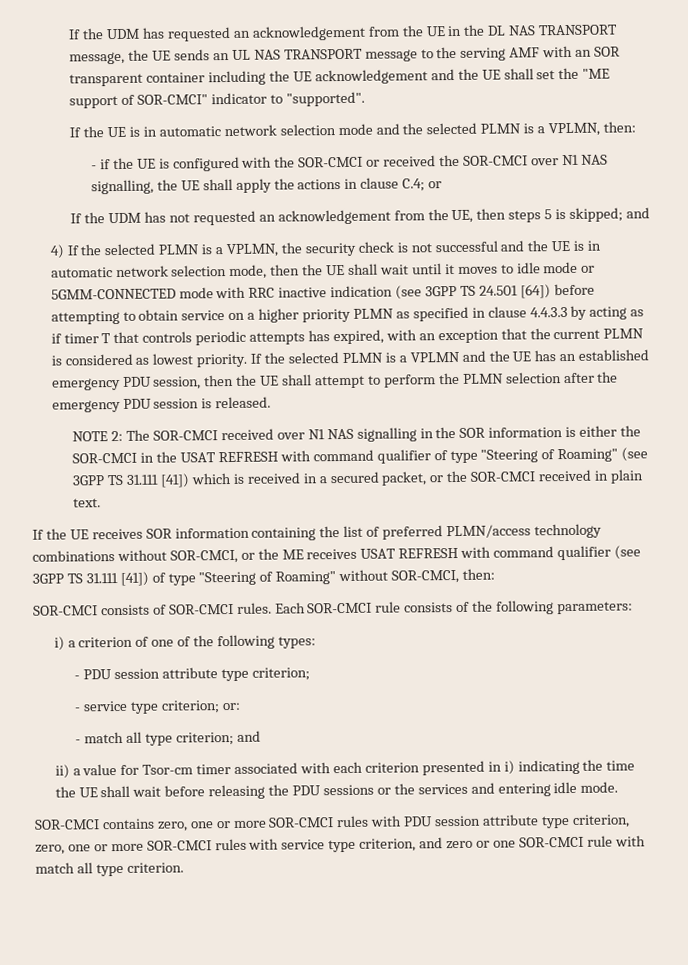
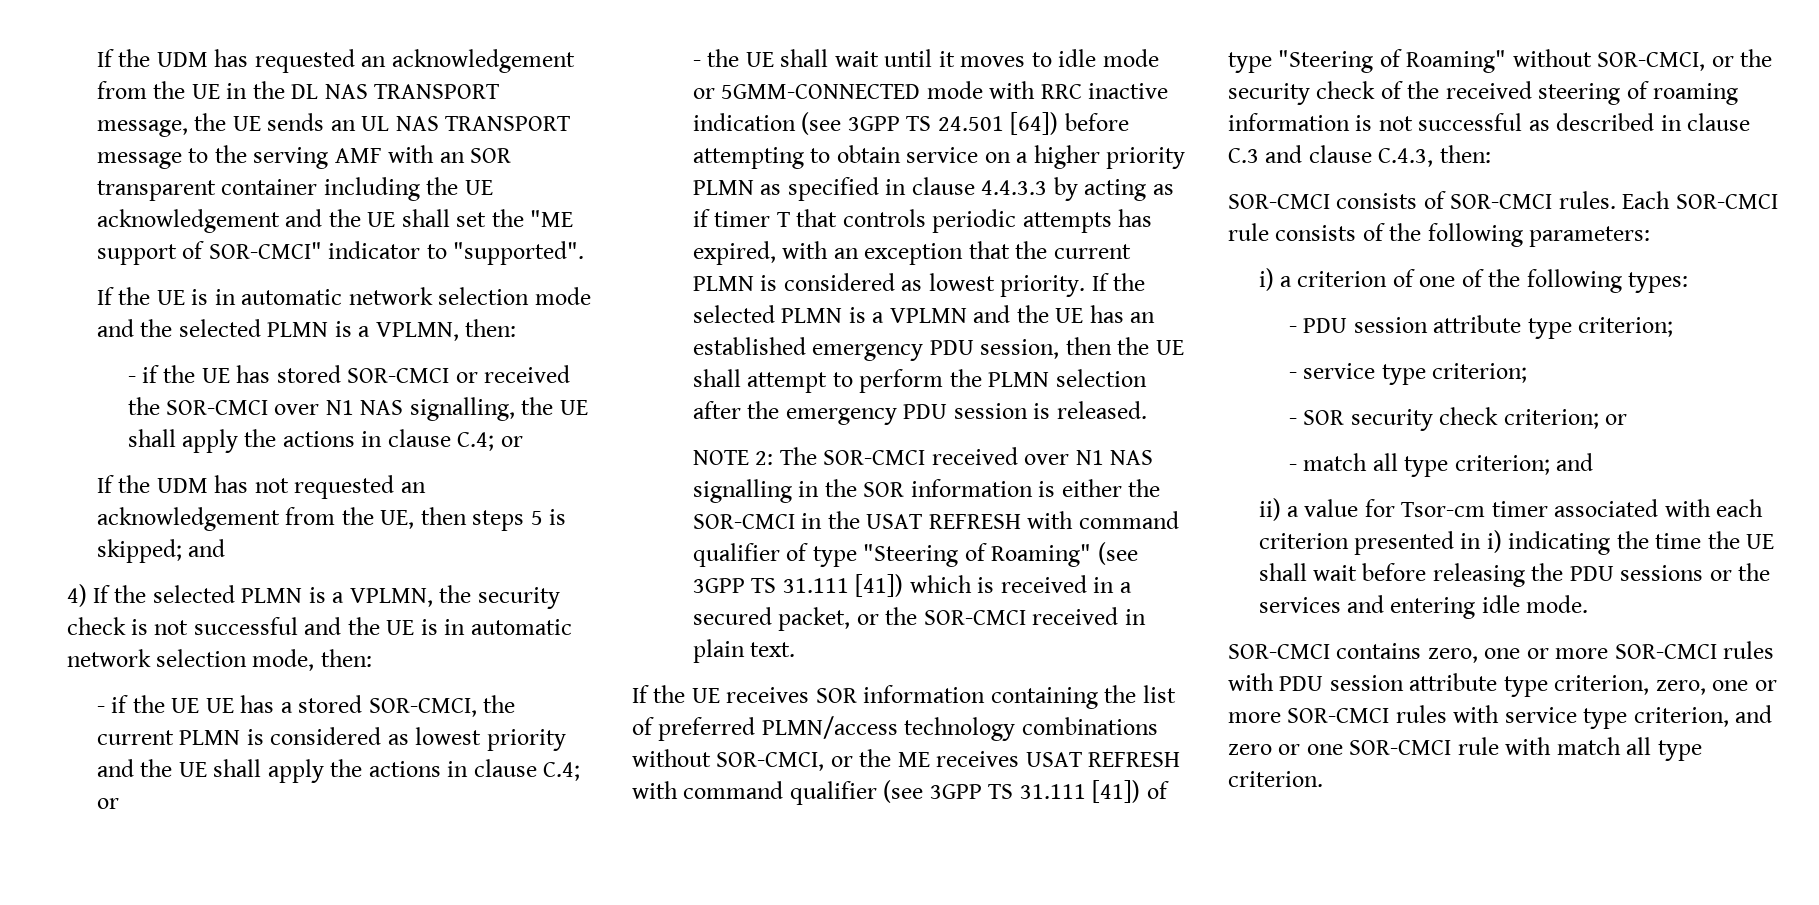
- - if the UE is configured with the SOR-CMCI or received the SOR-CMCI over N1 NAS signalling, the UE shall apply the actions in clause C.4; or
+ - if the UE has stored SOR-CMCI or received the SOR-CMCI over N1 NAS signalling, the UE shall apply the actions in clause C.4; or
- 4) If the selected PLMN is a VPLMN, the security check is not successful and the UE is in automatic network selection mode, then the UE shall wait until it moves to idle mode or 5GMM-CONNECTED mode with RRC inactive indication (see 3GPP TS 24.501 [64]) before attempting to obtain service on a higher priority PLMN as specified in clause 4.4.3.3 by acting as if timer T that controls periodic attempts has expired, with an exception that the current PLMN is considered as lowest priority.
+ 4) If the selected PLMN is a VPLMN, the security check is not successful and the UE is in automatic network selection mode, then:
+ - if the UE UE has a stored SOR-CMCI, the current PLMN is considered as lowest priority and the UE shall apply the actions in clause C.4; or
+ - the UE shall wait until it moves to idle mode or 5GMM-CONNECTED mode with RRC inactive indication (see 3GPP TS 24.501 [64]) before attempting to obtain service on a higher priority PLMN as specified in clause 4.4.3.3 by acting as if timer T that controls periodic attempts has expired, with an exception that the current PLMN is considered as lowest priority.
- If the UE receives SOR information containing the list of preferred PLMN/access technology combinations without SOR-CMCI, or the ME receives USAT REFRESH with command qualifier (see 3GPP TS 31.111 [41]) of type "Steering of Roaming" without SOR-CMCI, then:
+ If the UE receives SOR information containing the list of preferred PLMN/access technology combinations without SOR-CMCI, or the ME receives USAT REFRESH with command qualifier (see 3GPP TS 31.111 [41]) of type "Steering of Roaming" without SOR-CMCI, or the security check of the received steering of roaming information is not successful as described in clause C.3 and clause C.4.3, then:
- - service type criterion; or:
+ - service type criterion;
+ - SOR security check criterion; or

